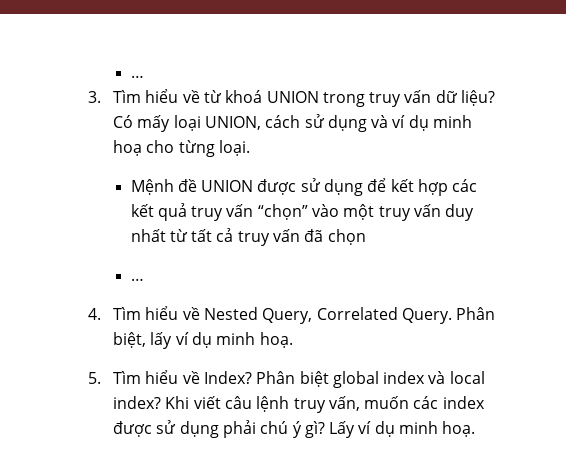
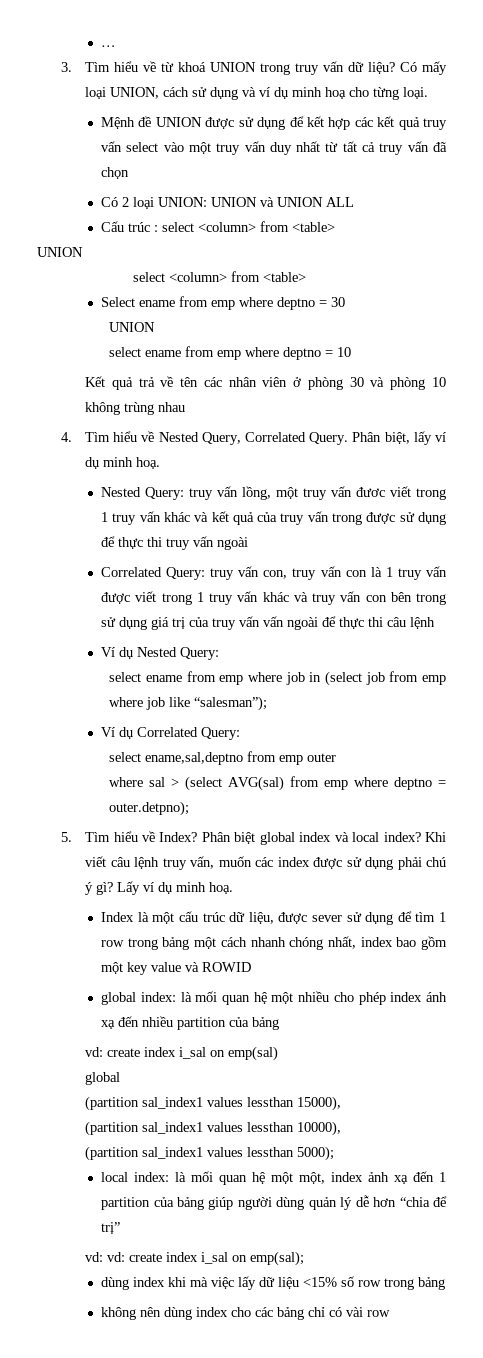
- Mệnh đề UNION được sử dụng để kết hợp các kết quả truy vấn “chọn” vào một truy vấn duy nhất từ tất cả truy vấn đã chọn
- …
+ Mệnh đề UNION được sử dụng để kết hợp các kết quả truy vấn select vào một truy vấn duy nhất từ tất cả truy vấn đã chọn
+ Có 2 loại UNION: UNION và UNION ALL
+ Cấu trúc : select <column> from <table>
+ UNION
+ select <column> from <table>
+ Select ename from emp where deptno = 30
+ UNION
+ select ename from emp where deptno = 10
+ Kết quả trả về tên các nhân viên ở phòng 30 và phòng 10 không trùng nhau
+ Nested Query: truy vấn lồng, một truy vấn đươc viết trong 1 truy vấn khác và kết quả của truy vấn trong được sử dụng để thực thi truy vấn ngoài
+ Correlated Query: truy vấn con, truy vấn con là 1 truy vấn được viết trong 1 truy vấn khác và truy vấn con bên trong sử dụng giá trị của truy vấn vấn ngoài để thực thi câu lệnh
+ Ví dụ Nested Query:
+ select ename from emp where job in (select job from emp where job like “salesman”);
+ Ví dụ Correlated Query:
+ select ename,sal,deptno from emp outer
+ where sal > (select AVG(sal) from emp where deptno = outer.detpno);
+ Index là một cấu trúc dữ liệu, được sever sử dụng để tìm 1 row trong bảng một cách nhanh chóng nhất, index bao gồm một key value và ROWID
+ global index: là mối quan hệ một nhiều cho phép index ánh xạ đến nhiều partition của bảng
+ vd: create index i_sal on emp(sal)
+ global
+ (partition sal_index1 values lessthan 15000),
+ (partition sal_index1 values lessthan 10000),
+ (partition sal_index1 values lessthan 5000);
+ local index: là mối quan hệ một một, index ảnh xạ đến 1 partition của bảng giúp người dùng quản lý dễ hơn “chia để trị”
+ vd: vd: create index i_sal on emp(sal);
+ dùng index khi mà việc lấy dữ liệu <15% số row trong bảng
+ không nên dùng index cho các bảng chỉ có vài row

